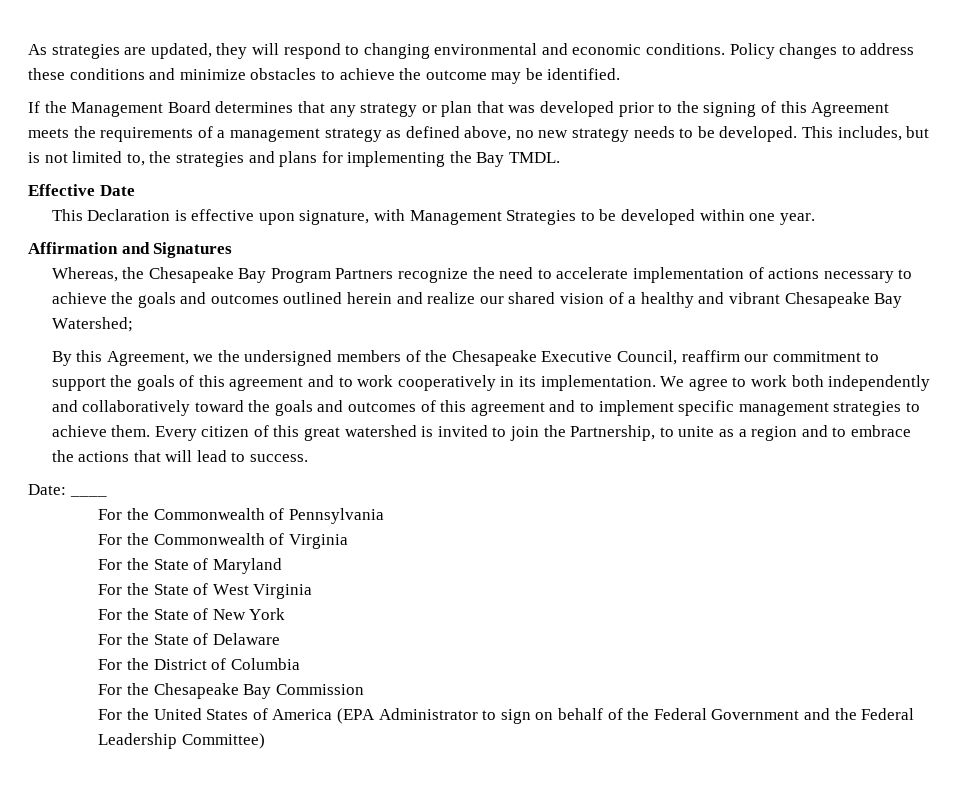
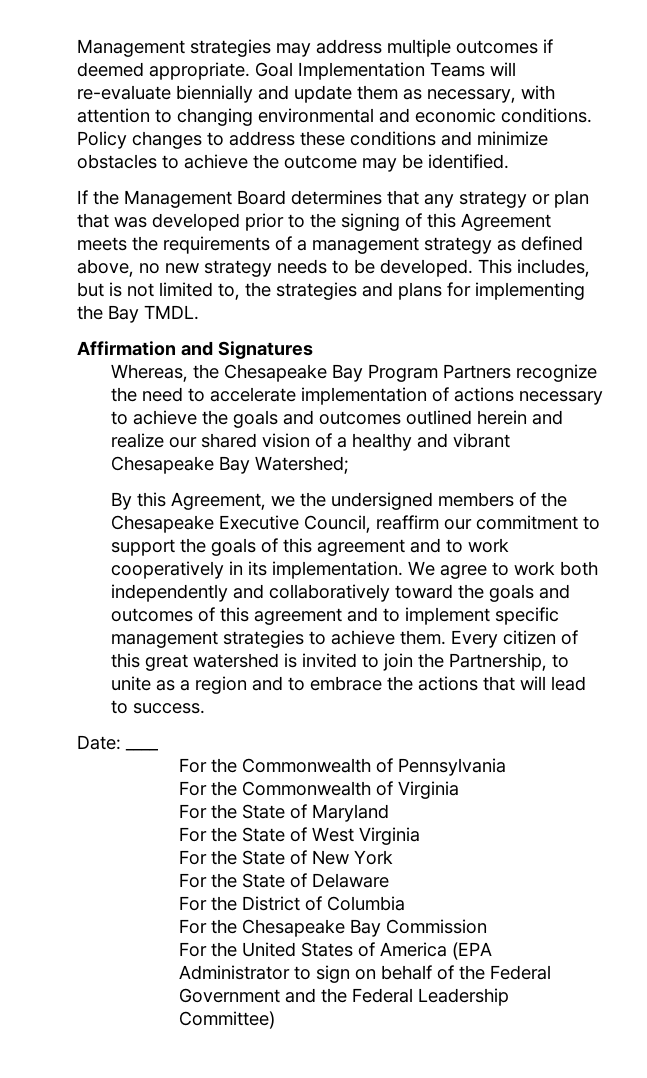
- As strategies are updated, they will respond to changing environmental and economic conditions.
+ Management strategies may address multiple outcomes if deemed appropriate. Goal Implementation Teams will re-evaluate biennially and update them as necessary, with attention to changing environmental and economic conditions.
- Effective Date
- This Declaration is effective upon signature, with Management Strategies to be developed within one year.

